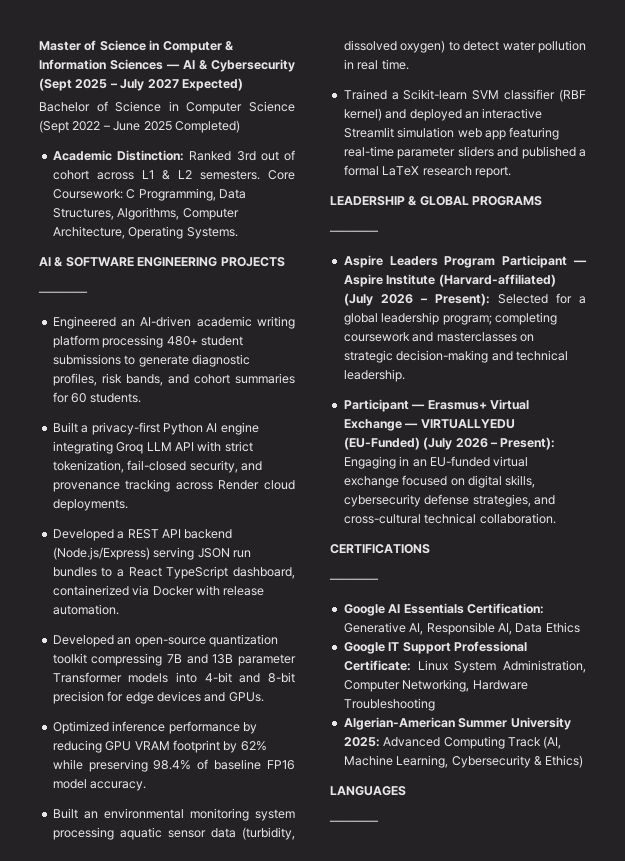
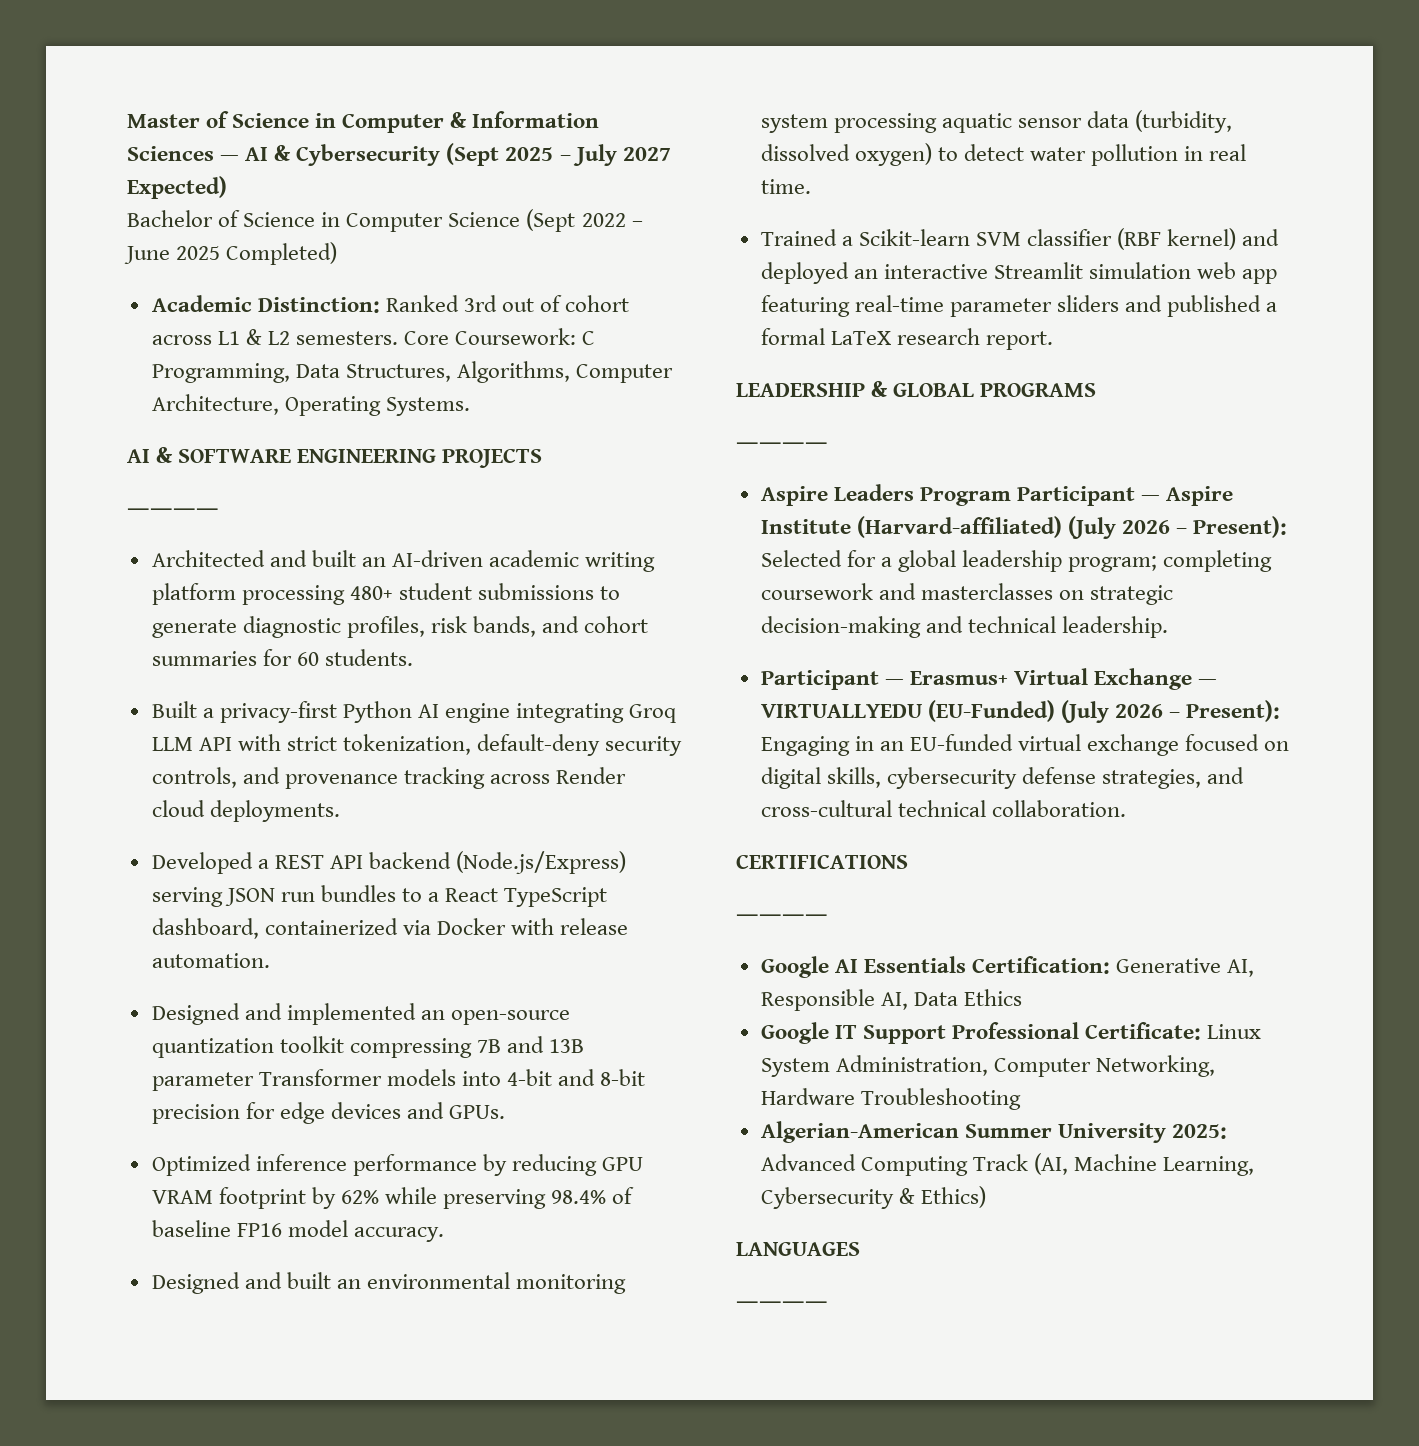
- Engineered an AI-driven academic writing platform processing 480+ student submissions to generate diagnostic profiles, risk bands, and cohort summaries for 60 students.
+ Architected and built an AI-driven academic writing platform processing 480+ student submissions to generate diagnostic profiles, risk bands, and cohort summaries for 60 students.
- Built a privacy-first Python AI engine integrating Groq LLM API with strict tokenization, fail-closed security, and provenance tracking across Render cloud deployments.
+ Built a privacy-first Python AI engine integrating Groq LLM API with strict tokenization, default-deny security controls, and provenance tracking across Render cloud deployments.
- Developed an open-source quantization toolkit compressing 7B and 13B parameter Transformer models into 4-bit and 8-bit precision for edge devices and GPUs.
+ Designed and implemented an open-source quantization toolkit compressing 7B and 13B parameter Transformer models into 4-bit and 8-bit precision for edge devices and GPUs.
- Built an environmental monitoring system processing aquatic sensor data (turbidity, dissolved oxygen) to detect water pollution in real time.
+ Designed and built an environmental monitoring system processing aquatic sensor data (turbidity, dissolved oxygen) to detect water pollution in real time.

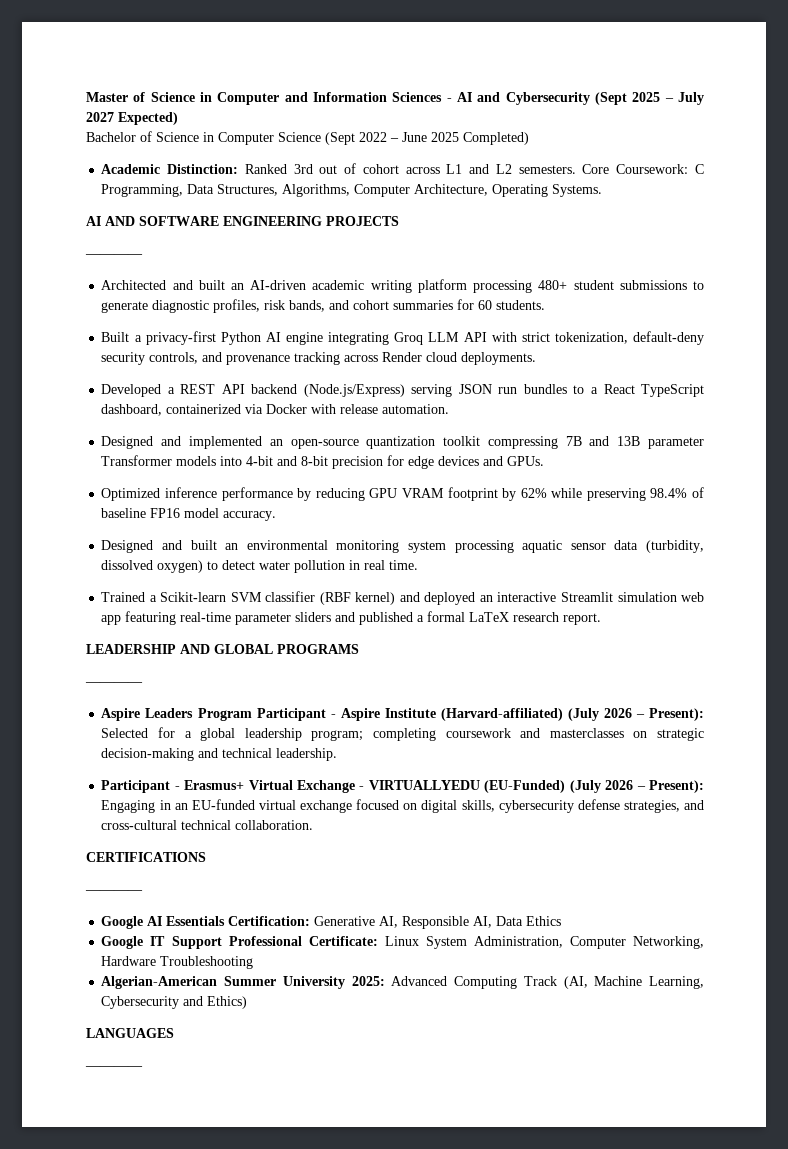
- Master of Science in Computer & Information Sciences — AI & Cybersecurity (Sept 2025 – July 2027 Expected)
+ Master of Science in Computer and Information Sciences - AI and Cybersecurity (Sept 2025 – July 2027 Expected)
- Academic Distinction: Ranked 3rd out of cohort across L1 & L2 semesters.
+ Academic Distinction: Ranked 3rd out of cohort across L1 and L2 semesters.
- AI & SOFTWARE ENGINEERING PROJECTS
+ AI AND SOFTWARE ENGINEERING PROJECTS
- LEADERSHIP & GLOBAL PROGRAMS
+ LEADERSHIP AND GLOBAL PROGRAMS
- Aspire Leaders Program Participant — Aspire Institute (Harvard-affiliated) (July 2026 – Present): Selected for a global leadership program; completing coursework and masterclasses on strategic decision-making and technical leadership.
+ Aspire Leaders Program Participant - Aspire Institute (Harvard-affiliated) (July 2026 – Present): Selected for a global leadership program; completing coursework and masterclasses on strategic decision-making and technical leadership.
- Participant — Erasmus+ Virtual Exchange — VIRTUALLYEDU (EU-Funded) (July 2026 – Present): Engaging in an EU-funded virtual exchange focused on digital skills, cybersecurity defense strategies, and cross-cultural technical collaboration.
+ Participant - Erasmus+ Virtual Exchange - VIRTUALLYEDU (EU-Funded) (July 2026 – Present): Engaging in an EU-funded virtual exchange focused on digital skills, cybersecurity defense strategies, and cross-cultural technical collaboration.
- Algerian-American Summer University 2025: Advanced Computing Track (AI, Machine Learning, Cybersecurity & Ethics)
+ Algerian-American Summer University 2025: Advanced Computing Track (AI, Machine Learning, Cybersecurity and Ethics)

